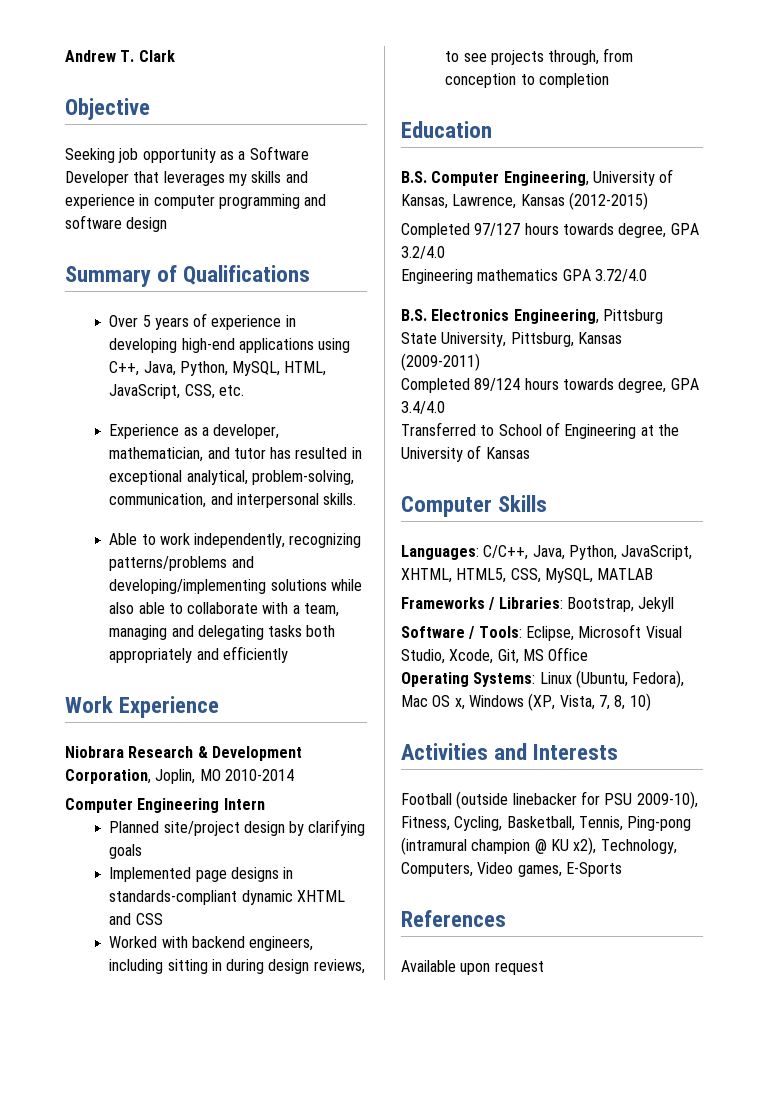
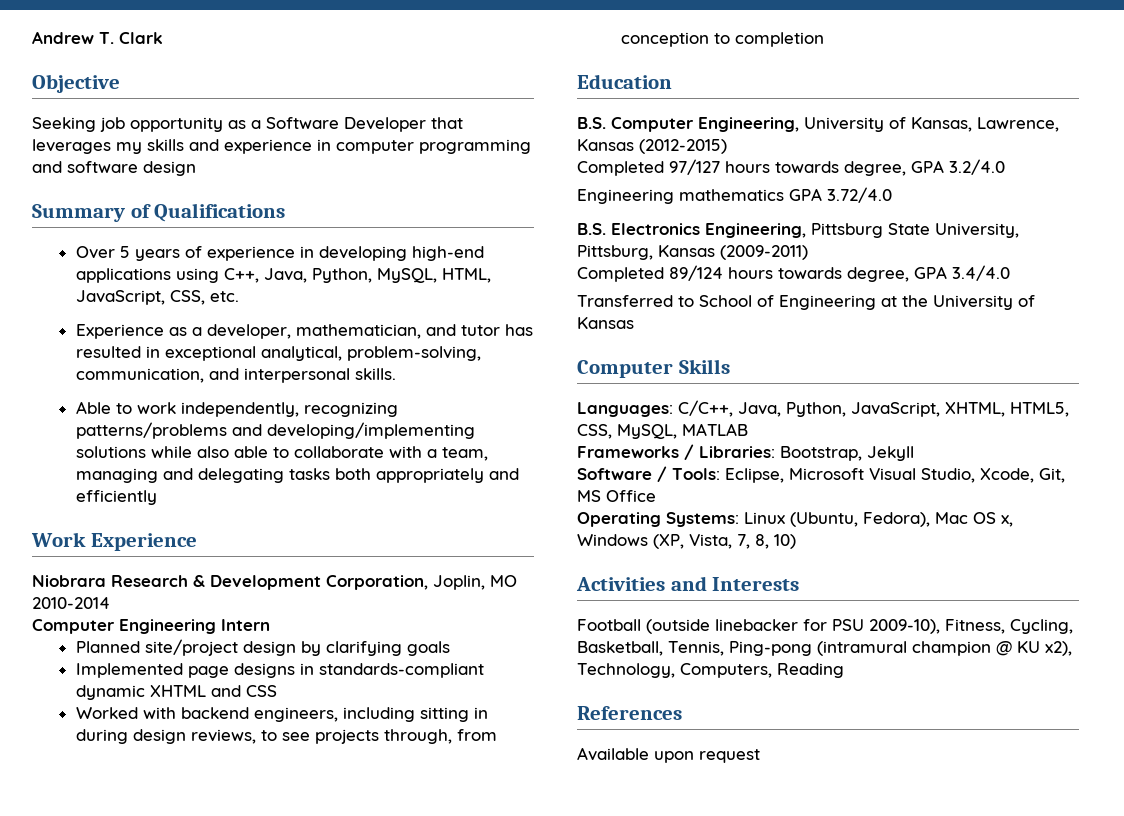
- Football (outside linebacker for PSU 2009-10), Fitness, Cycling, Basketball, Tennis, Ping-pong (intramural champion @ KU x2), Technology, Computers, Video games, E-Sports
+ Football (outside linebacker for PSU 2009-10), Fitness, Cycling, Basketball, Tennis, Ping-pong (intramural champion @ KU x2), Technology, Computers, Reading

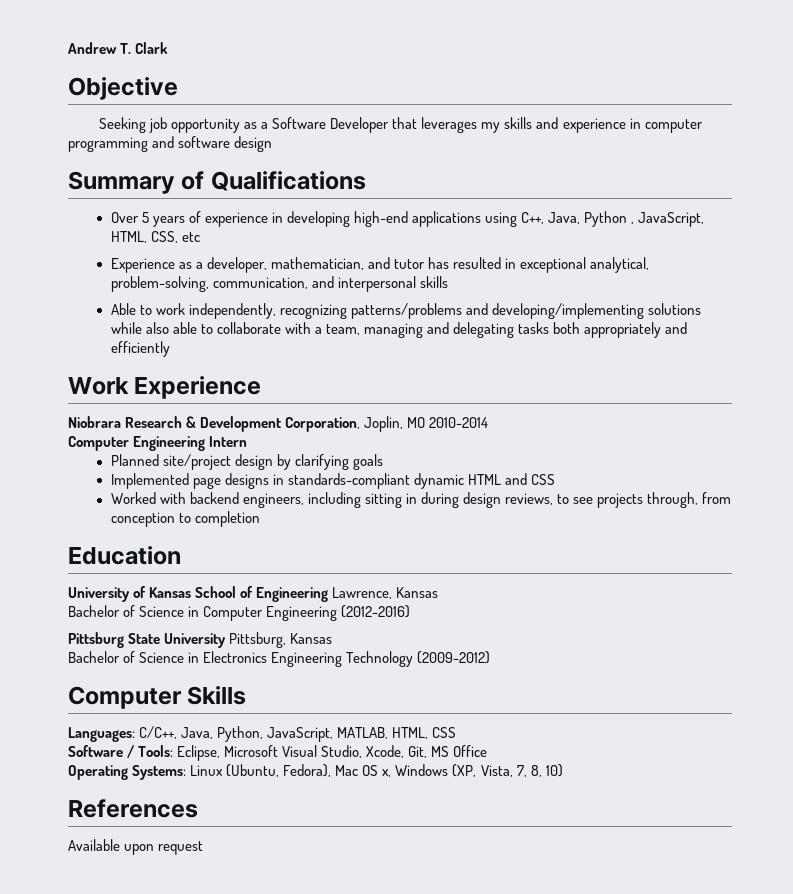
- Over 5 years of experience in developing high-end applications using C++, Java, Python, MySQL, HTML, JavaScript, CSS, etc.
+ Over 5 years of experience in developing high-end applications using C++, Java, Python , JavaScript, HTML, CSS, etc
- Experience as a developer, mathematician, and tutor has resulted in exceptional analytical, problem-solving, communication, and interpersonal skills.
+ Experience as a developer, mathematician, and tutor has resulted in exceptional analytical, problem-solving, communication, and interpersonal skills
- Implemented page designs in standards-compliant dynamic XHTML and CSS
+ Implemented page designs in standards-compliant dynamic HTML and CSS
- B.S. Computer Engineering, University of Kansas, Lawrence, Kansas (2012-2015)
- Completed 97/127 hours towards degree, GPA 3.2/4.0
- Engineering mathematics GPA 3.72/4.0
- B.S. Electronics Engineering, Pittsburg State University, Pittsburg, Kansas (2009-2011)
- Completed 89/124 hours towards degree, GPA 3.4/4.0
- Transferred to School of Engineering at the University of Kansas
+ University of Kansas School of Engineering Lawrence, Kansas
+ Bachelor of Science in Computer Engineering (2012-2016)
+ Pittsburg State University Pittsburg, Kansas
+ Bachelor of Science in Electronics Engineering Technology (2009-2012)
- Languages: C/C++, Java, Python, JavaScript, XHTML, HTML5, CSS, MySQL, MATLAB
- Frameworks / Libraries: Bootstrap, Jekyll
+ Languages: C/C++, Java, Python, JavaScript, MATLAB, HTML, CSS
- Activities and Interests
- Football (outside linebacker for PSU 2009-10), Fitness, Cycling, Basketball, Tennis, Ping-pong (intramural champion @ KU x2), Technology, Computers, Reading

